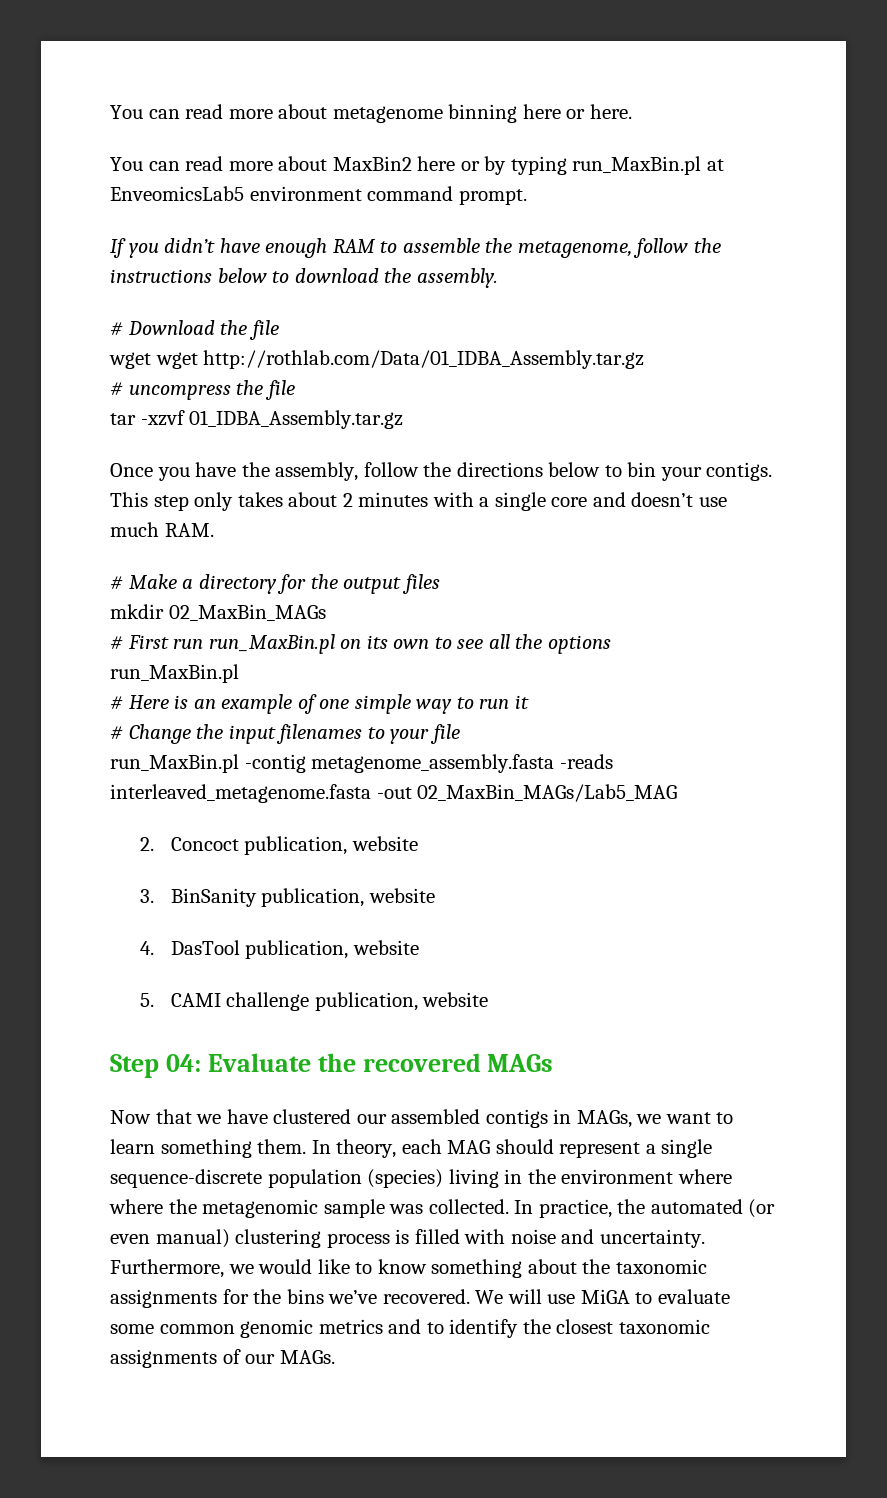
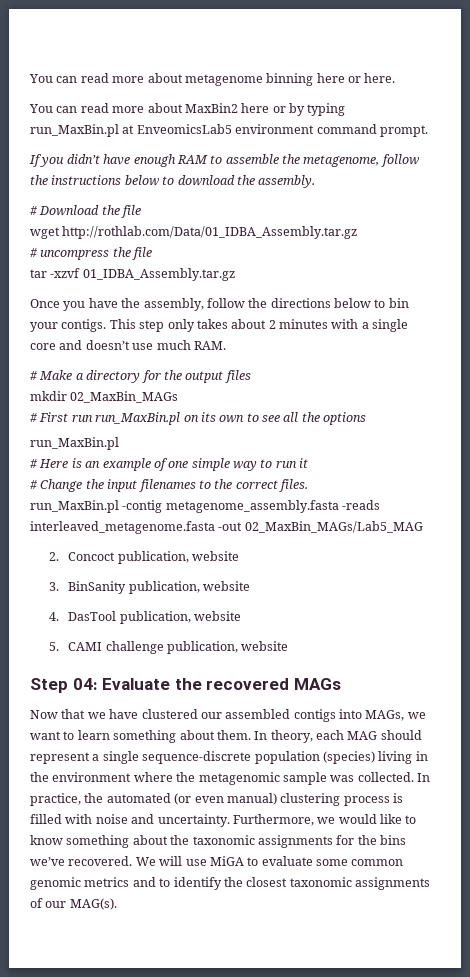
- wget wget http://rothlab.com/Data/01_IDBA_Assembly.tar.gz
+ wget http://rothlab.com/Data/01_IDBA_Assembly.tar.gz
- # Change the input filenames to your file
+ # Change the input filenames to the correct files.
- Now that we have clustered our assembled contigs in MAGs, we want to learn something them.
+ Now that we have clustered our assembled contigs into MAGs, we want to learn something about them.
- In theory, each MAG should represent a single sequence-discrete population (species) living in the environment where where the metagenomic sample was collected.
+ In theory, each MAG should represent a single sequence-discrete population (species) living in the environment where the metagenomic sample was collected.
- We will use MiGA to evaluate some common genomic metrics and to identify the closest taxonomic assignments of our MAGs.
+ We will use MiGA to evaluate some common genomic metrics and to identify the closest taxonomic assignments of our MAG(s).

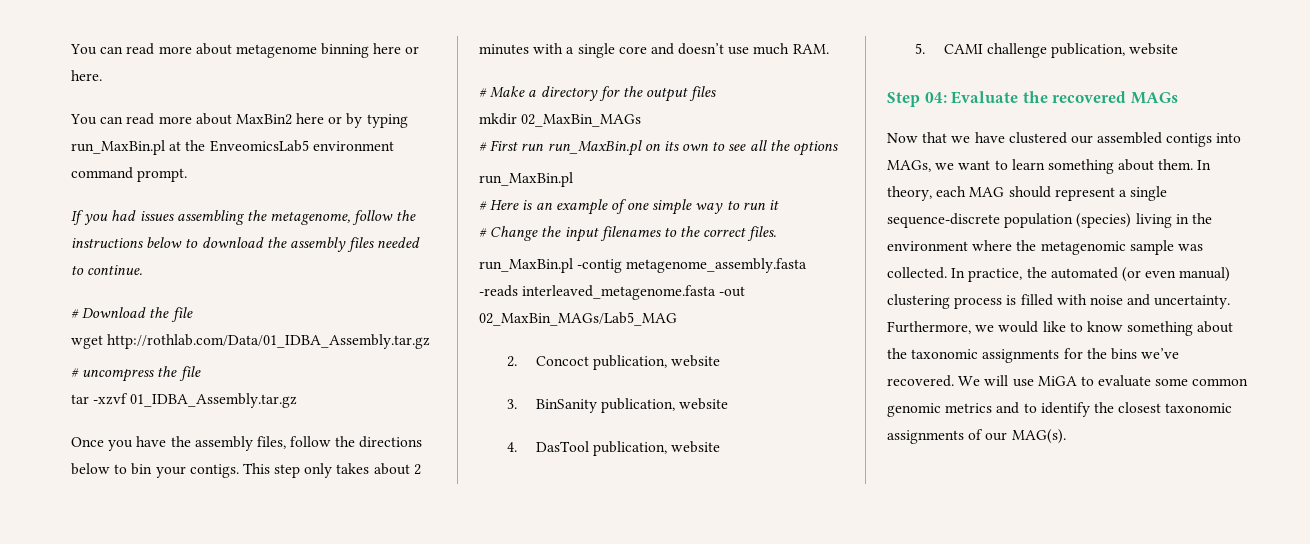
- You can read more about MaxBin2 here or by typing run_MaxBin.pl at EnveomicsLab5 environment command prompt.
+ You can read more about MaxBin2 here or by typing run_MaxBin.pl at the EnveomicsLab5 environment command prompt.
- If you didn’t have enough RAM to assemble the metagenome, follow the instructions below to download the assembly.
+ If you had issues assembling the metagenome, follow the instructions below to download the assembly files needed to continue.
- Once you have the assembly, follow the directions below to bin your contigs.
+ Once you have the assembly files, follow the directions below to bin your contigs.

